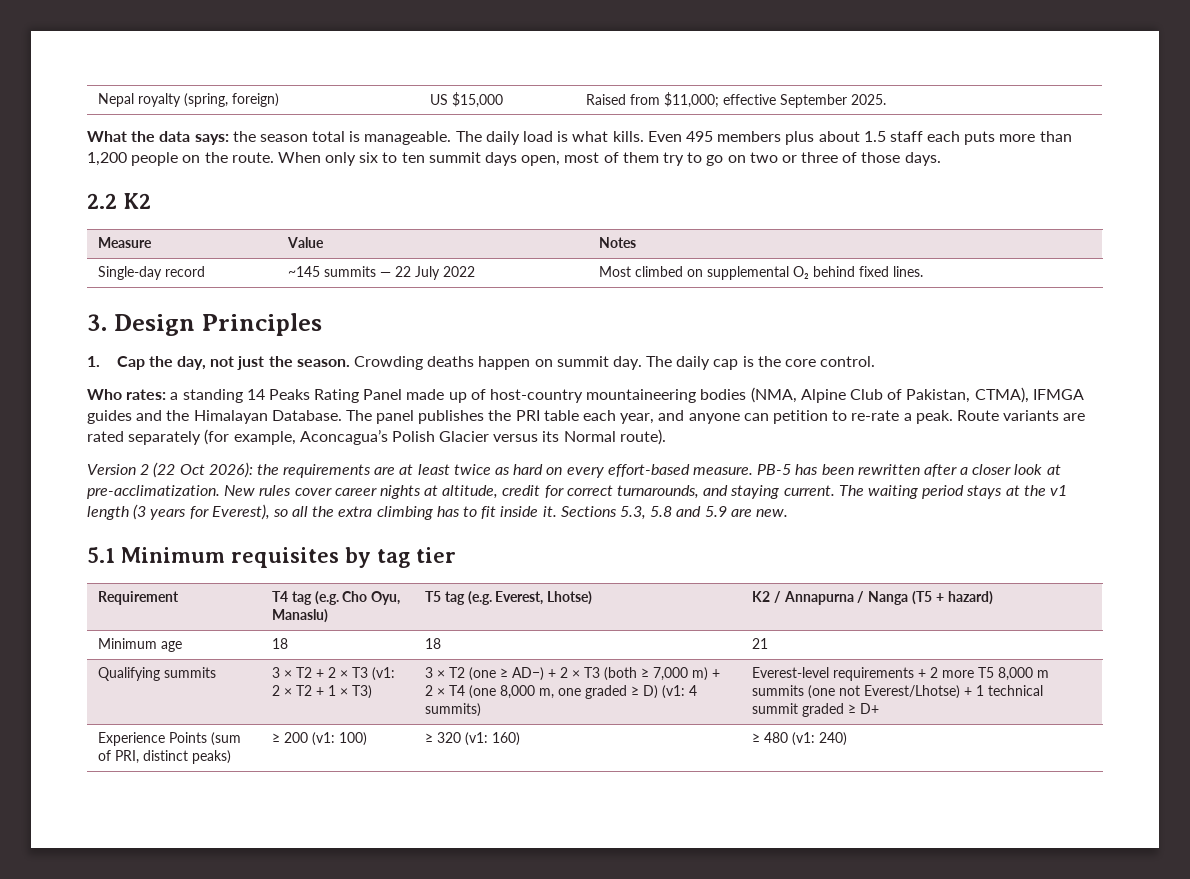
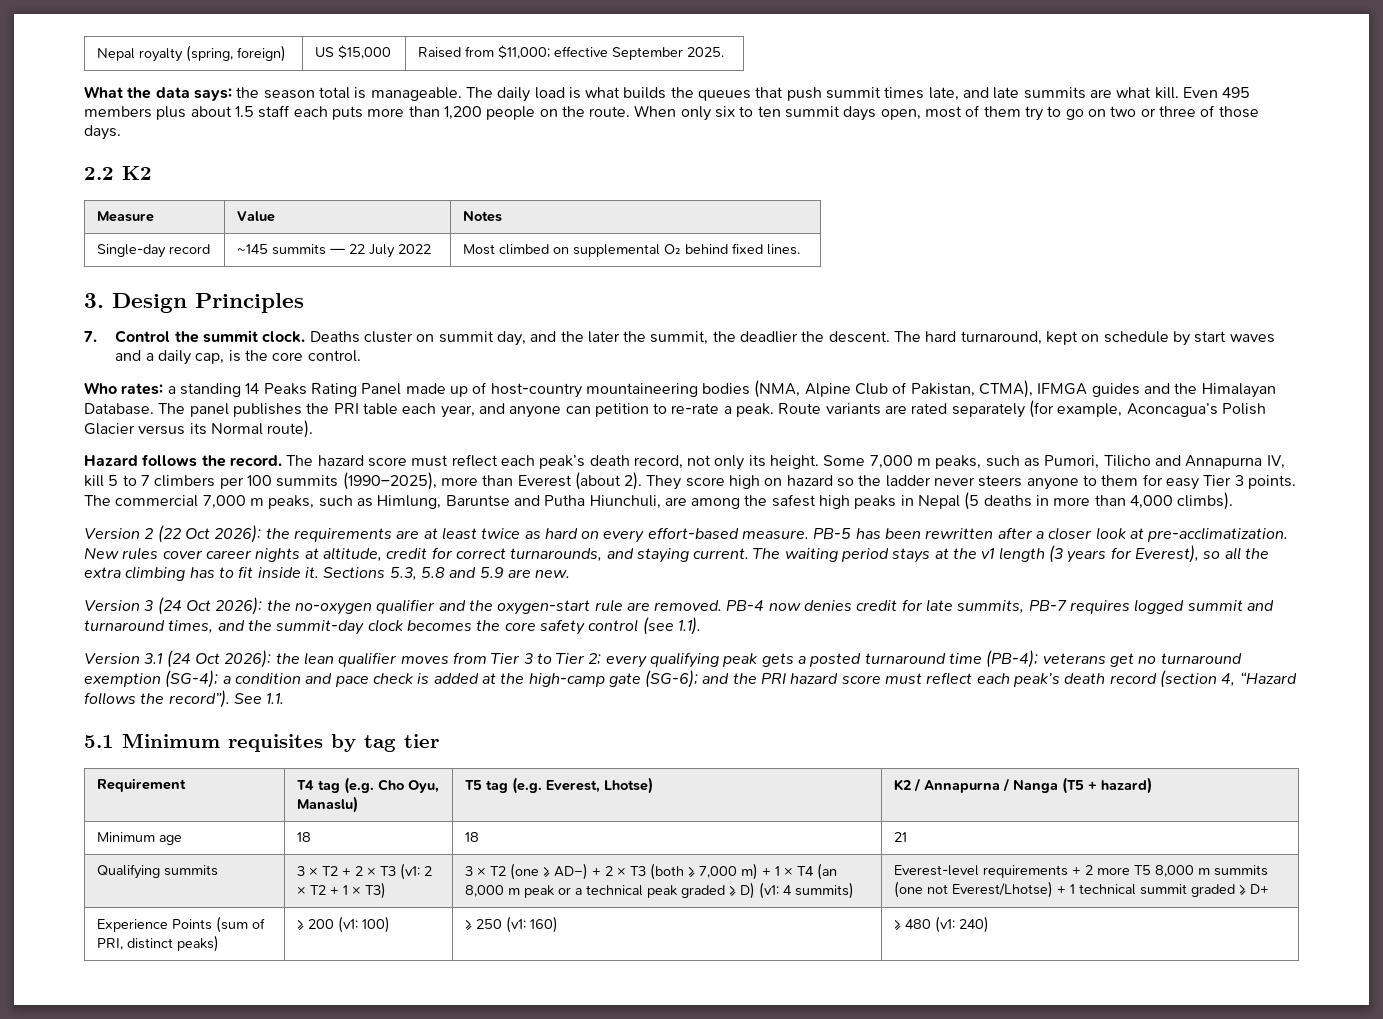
- The daily load is what kills.
+ The daily load is what builds the queues that push summit times late, and late summits are what kill.
- 1. Cap the day, not just the season. Crowding deaths happen on summit day. The daily cap is the core control.
+ 7. Control the summit clock. Deaths cluster on summit day, and the later the summit, the deadlier the descent. The hard turnaround, kept on schedule by start waves and a daily cap, is the core control.
+ Hazard follows the record. The hazard score must reflect each peak’s death record, not only its height. Some 7,000 m peaks, such as Pumori, Tilicho and Annapurna IV, kill 5 to 7 climbers per 100 summits (1990–2025), more than Everest (about 2). They score high on hazard so the ladder never steers anyone to them for easy Tier 3 points. The commercial 7,000 m peaks, such as Himlung, Baruntse and Putha Hiunchuli, are among the safest high peaks in Nepal (5 deaths in more than 4,000 climbs).
+ Version 3 (24 Oct 2026): the no-oxygen qualifier and the oxygen-start rule are removed. PB-4 now denies credit for late summits, PB-7 requires logged summit and turnaround times, and the summit-day clock becomes the core safety control (see 1.1).
+ Version 3.1 (24 Oct 2026): the lean qualifier moves from Tier 3 to Tier 2; every qualifying peak gets a posted turnaround time (PB-4); veterans get no turnaround exemption (SG-4); a condition and pace check is added at the high-camp gate (SG-6); and the PRI hazard score must reflect each peak’s death record (section 4, “Hazard follows the record”). See 1.1.
- 3 × T2 (one ≥ AD−) + 2 × T3 (both ≥ 7,000 m) + 2 × T4 (one 8,000 m, one graded ≥ D) (v1: 4 summits)
+ 3 × T2 (one ≥ AD−) + 2 × T3 (both ≥ 7,000 m) + 1 × T4 (an 8,000 m peak or a technical peak graded ≥ D) (v1: 4 summits)
- Experience Points (sum of PRI, distinct peaks) | ≥ 200 (v1: 100) | ≥ 320 (v1: 160) | ≥ 480 (v1: 240)
+ Experience Points (sum of PRI, distinct peaks) | ≥ 200 (v1: 100) | ≥ 250 (v1: 160) | ≥ 480 (v1: 240)

